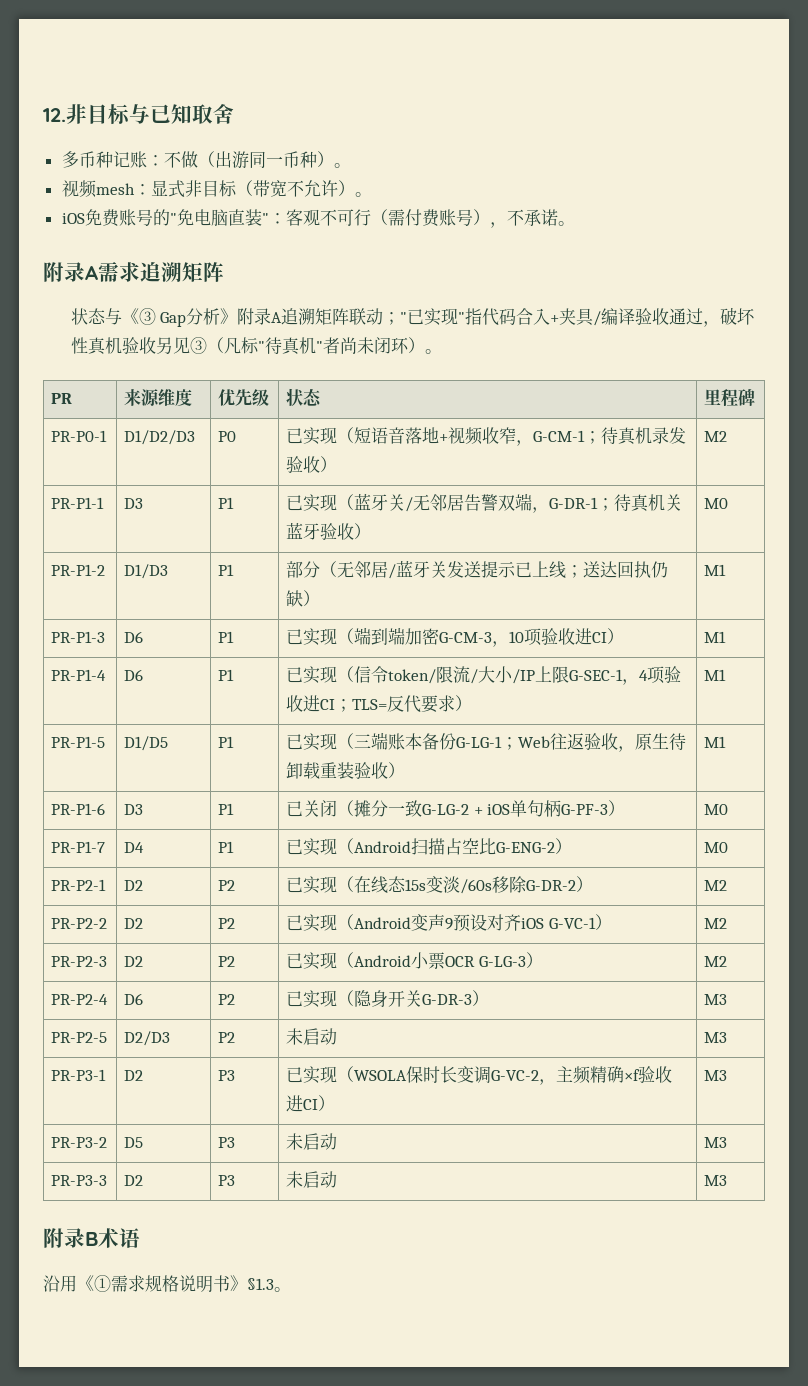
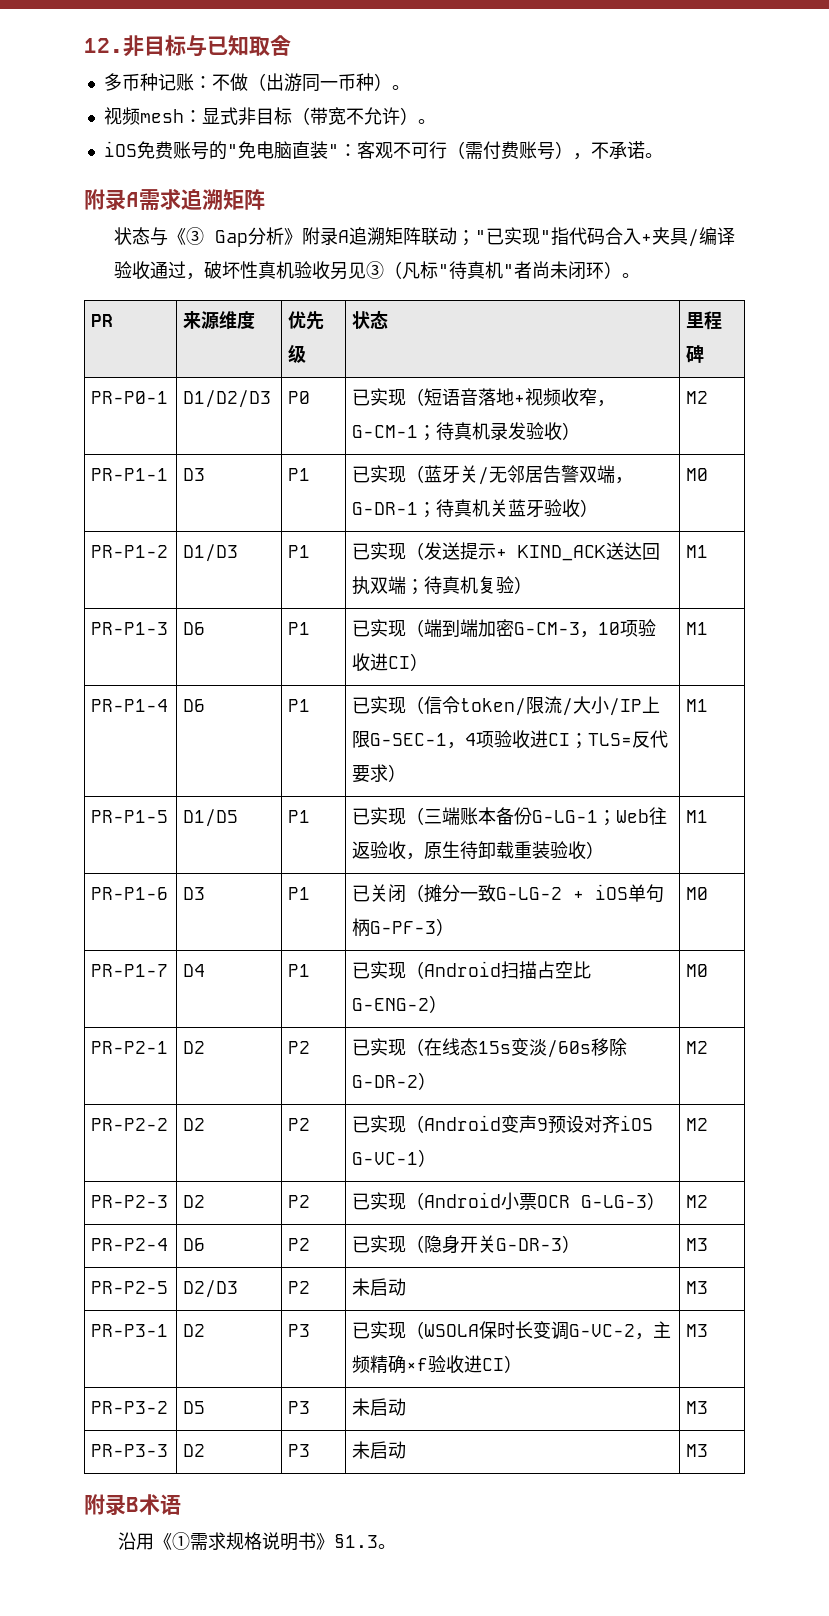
- PR-P1-2 | D1/D3 | P1 | 部分（无邻居/蓝牙关发送提示已上线；送达回执仍缺） | M1
+ PR-P1-2 | D1/D3 | P1 | 已实现（发送提示+ KIND_ACK送达回执双端；待真机复验） | M1

